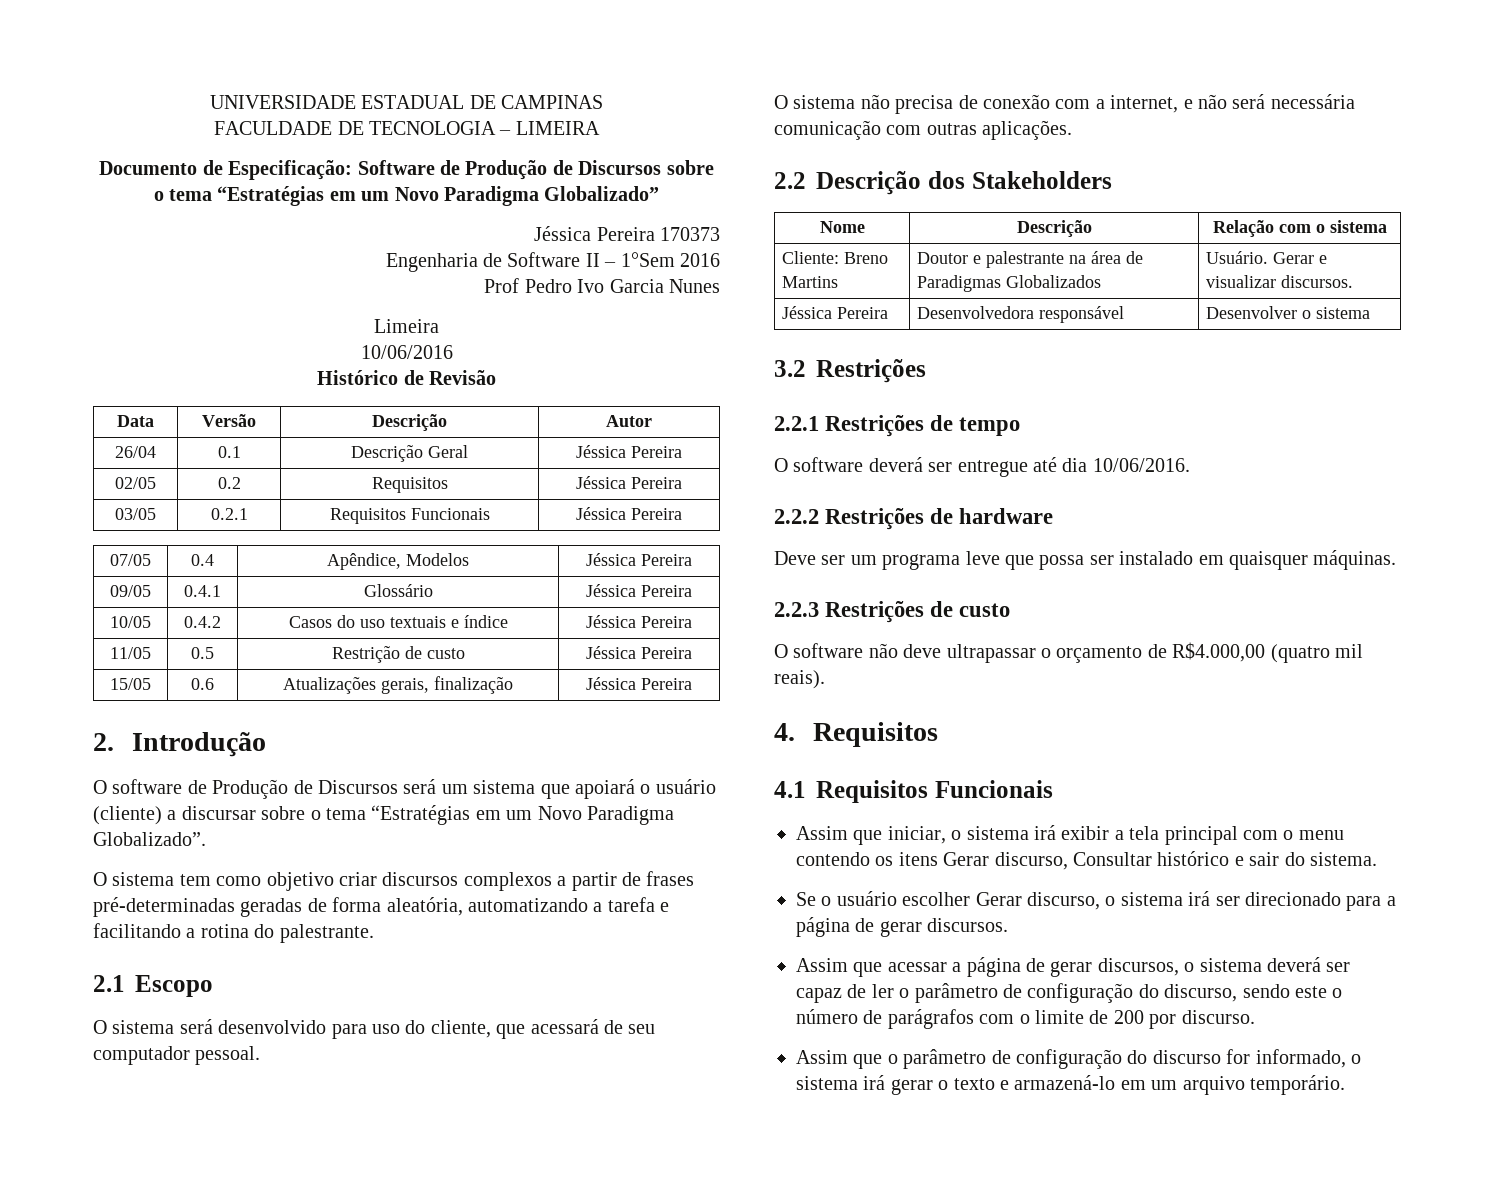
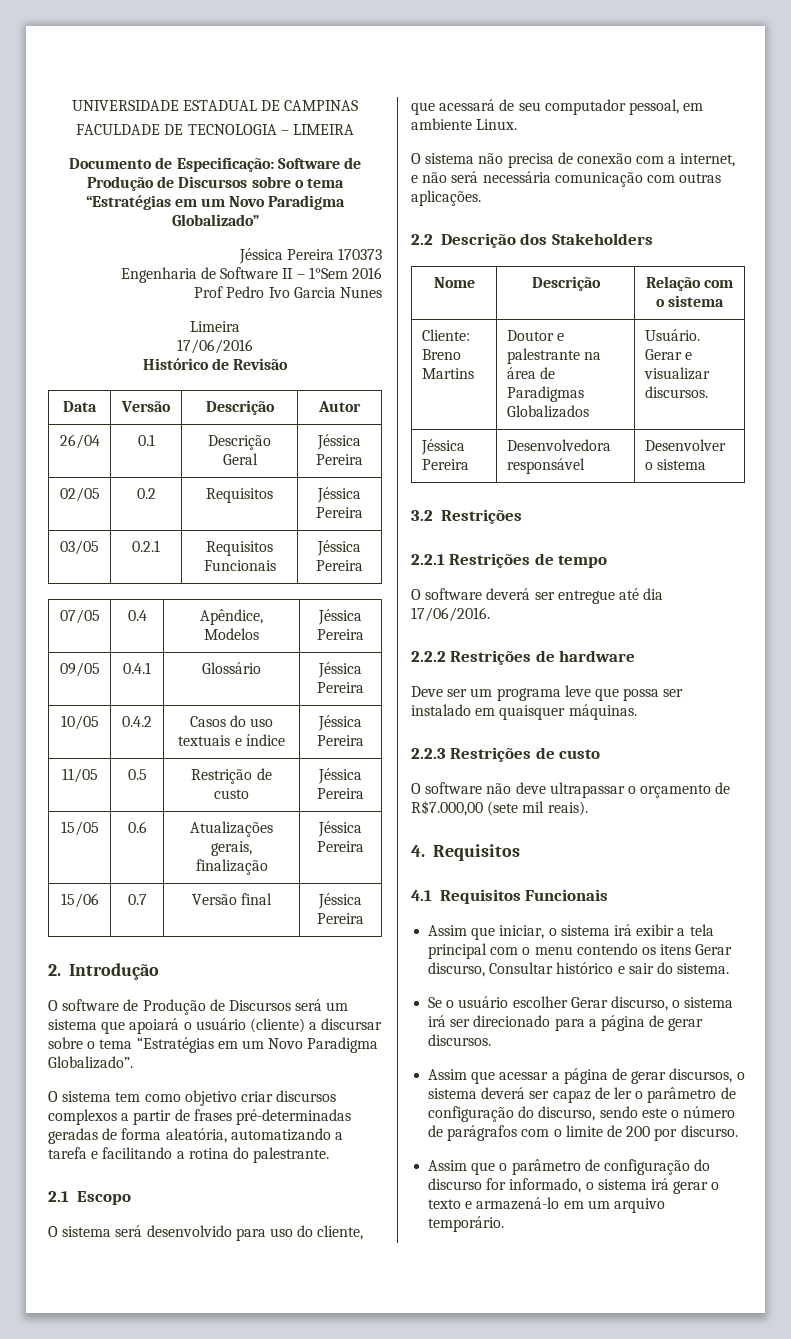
- 10/06/2016
+ 17/06/2016
+ 15/06 | 0.7 | Versão final | Jéssica Pereira
- O sistema será desenvolvido para uso do cliente, que acessará de seu computador pessoal.
+ O sistema será desenvolvido para uso do cliente, que acessará de seu computador pessoal, em ambiente Linux.
- O software deverá ser entregue até dia 10/06/2016.
+ O software deverá ser entregue até dia 17/06/2016.
- O software não deve ultrapassar o orçamento de R$4.000,00 (quatro mil reais).
+ O software não deve ultrapassar o orçamento de R$7.000,00 (sete mil reais).

